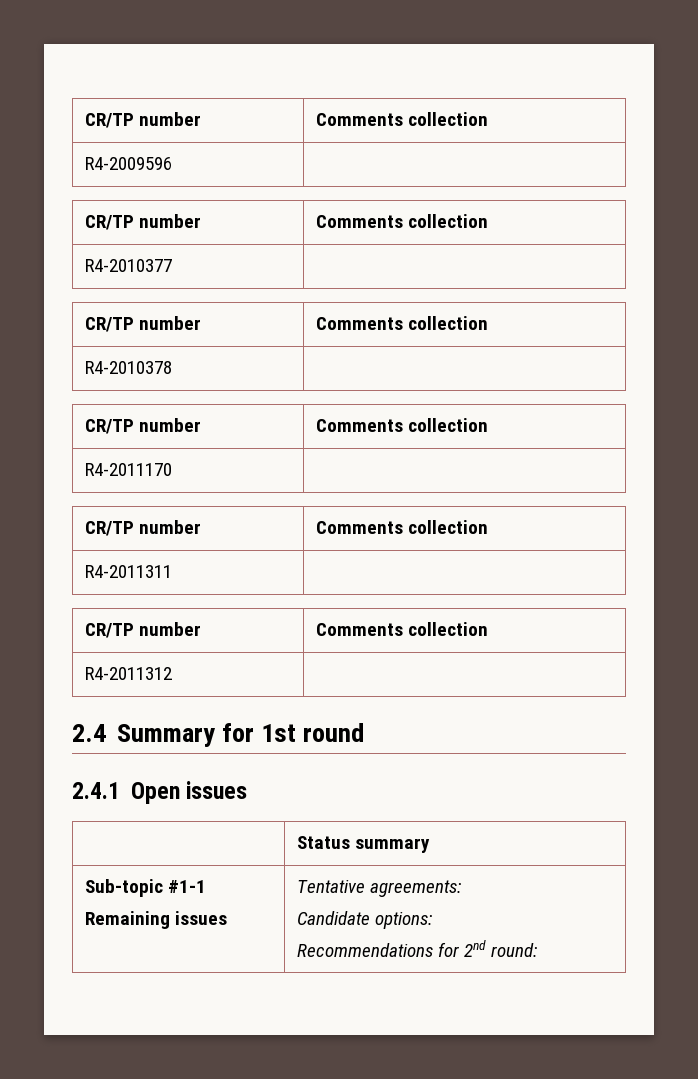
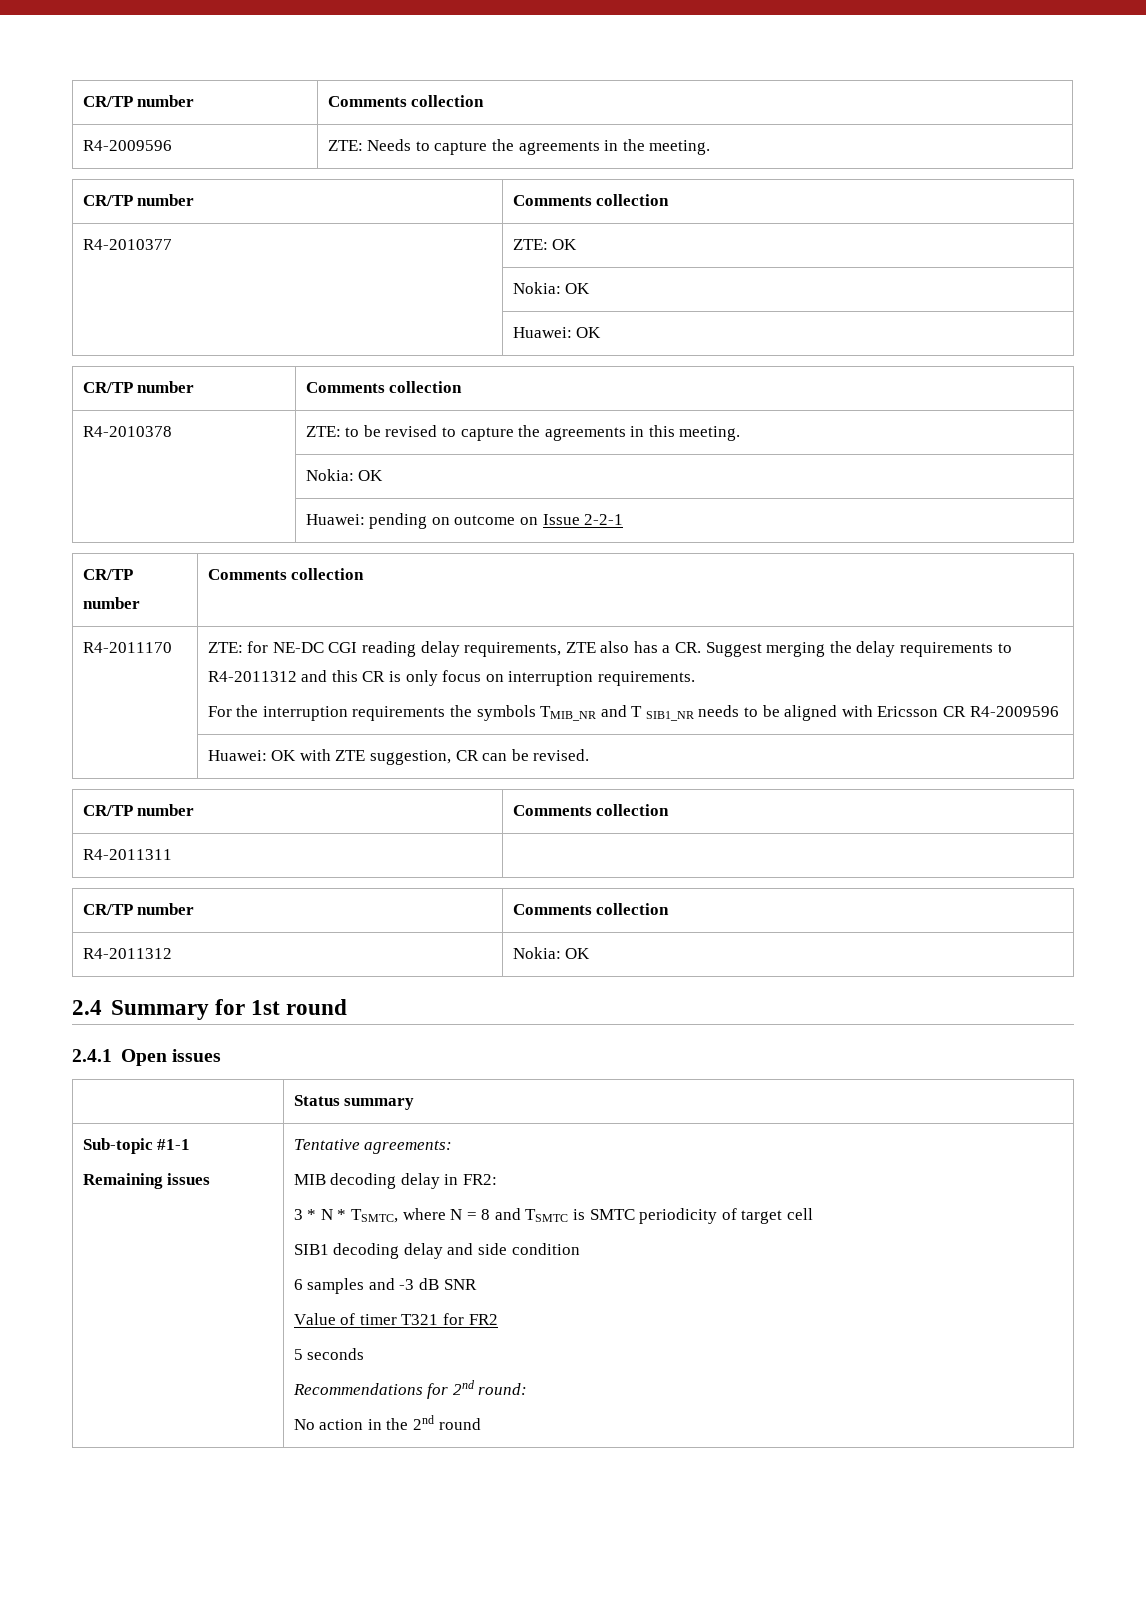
- R4-2009596 |
+ R4-2009596 | ZTE: Needs to capture the agreements in the meeting.
- R4-2010377 |
+ R4-2010377 | ZTE: OK
+ | Nokia: OK
+ | Huawei: OK
- R4-2010378 |
+ R4-2010378 | ZTE: to be revised to capture the agreements in this meeting.
+ | Nokia: OK
+ | Huawei: pending on outcome on Issue 2-2-1
+ ZTE: for NE-DC CGI reading delay requirements, ZTE also has a CR. Suggest merging the delay requirements to R4-2011312 and this CR is only focus on interruption requirements.
+ For the interruption requirements the symbols TMIB_NR and T SIB1_NR needs to be aligned with Ericsson CR R4-2009596
+ | Huawei: OK with ZTE suggestion, CR can be revised.
- R4-2011312 |
+ R4-2011312 | Nokia: OK
- Candidate options:
+ MIB decoding delay in FR2:
+ 3 * N * TSMTC, where N = 8 and TSMTC is SMTC periodicity of target cell
+ SIB1 decoding delay and side condition
+ 6 samples and -3 dB SNR
+ Value of timer T321 for FR2
+ 5 seconds
  Recommendations for 2nd round:
+ No action in the 2nd round

